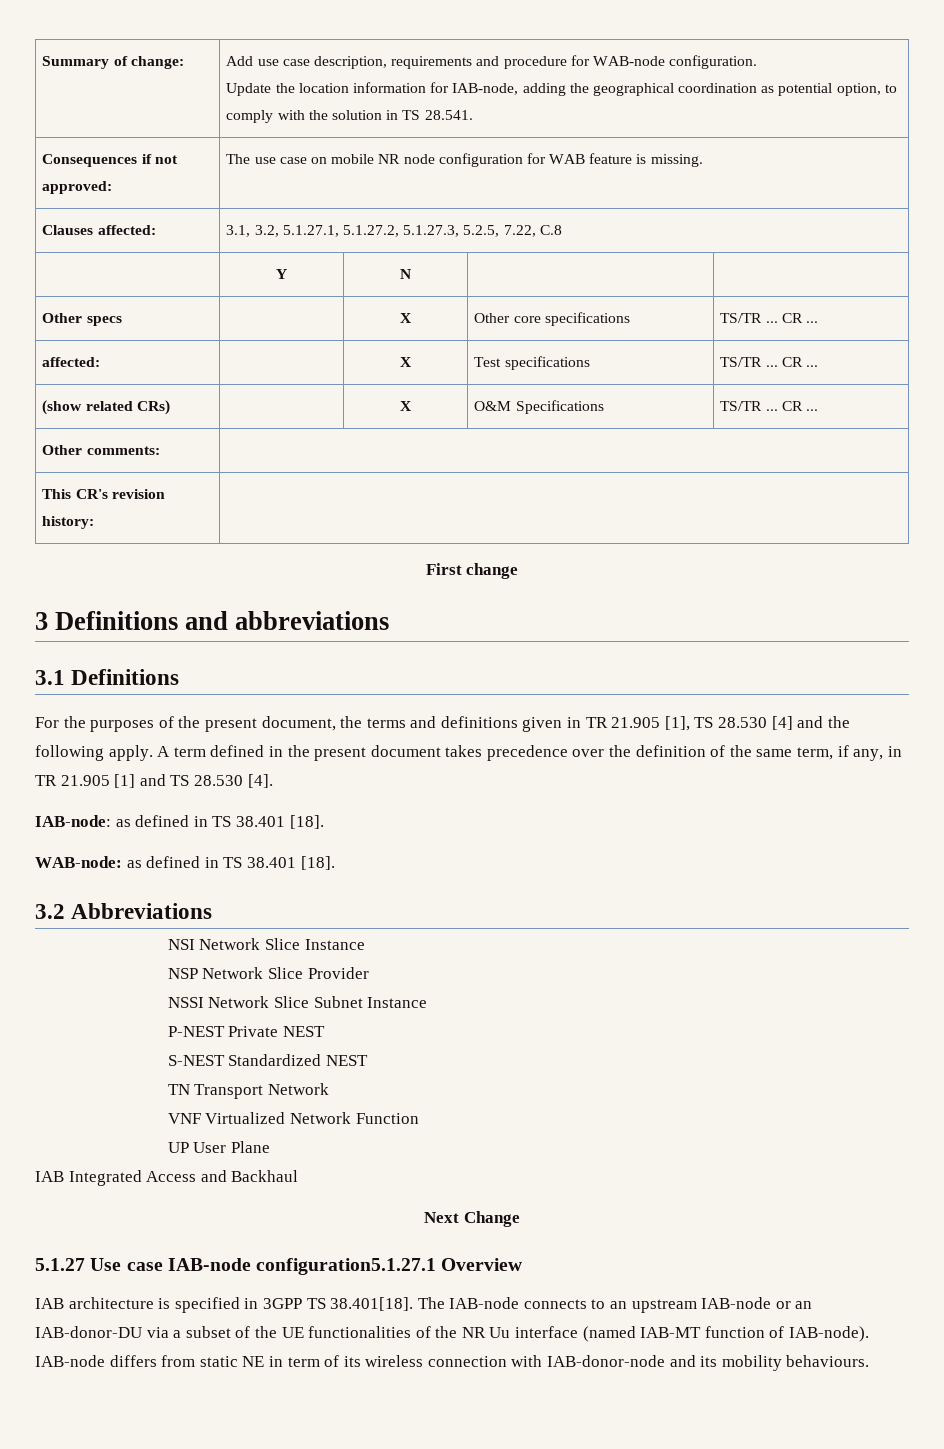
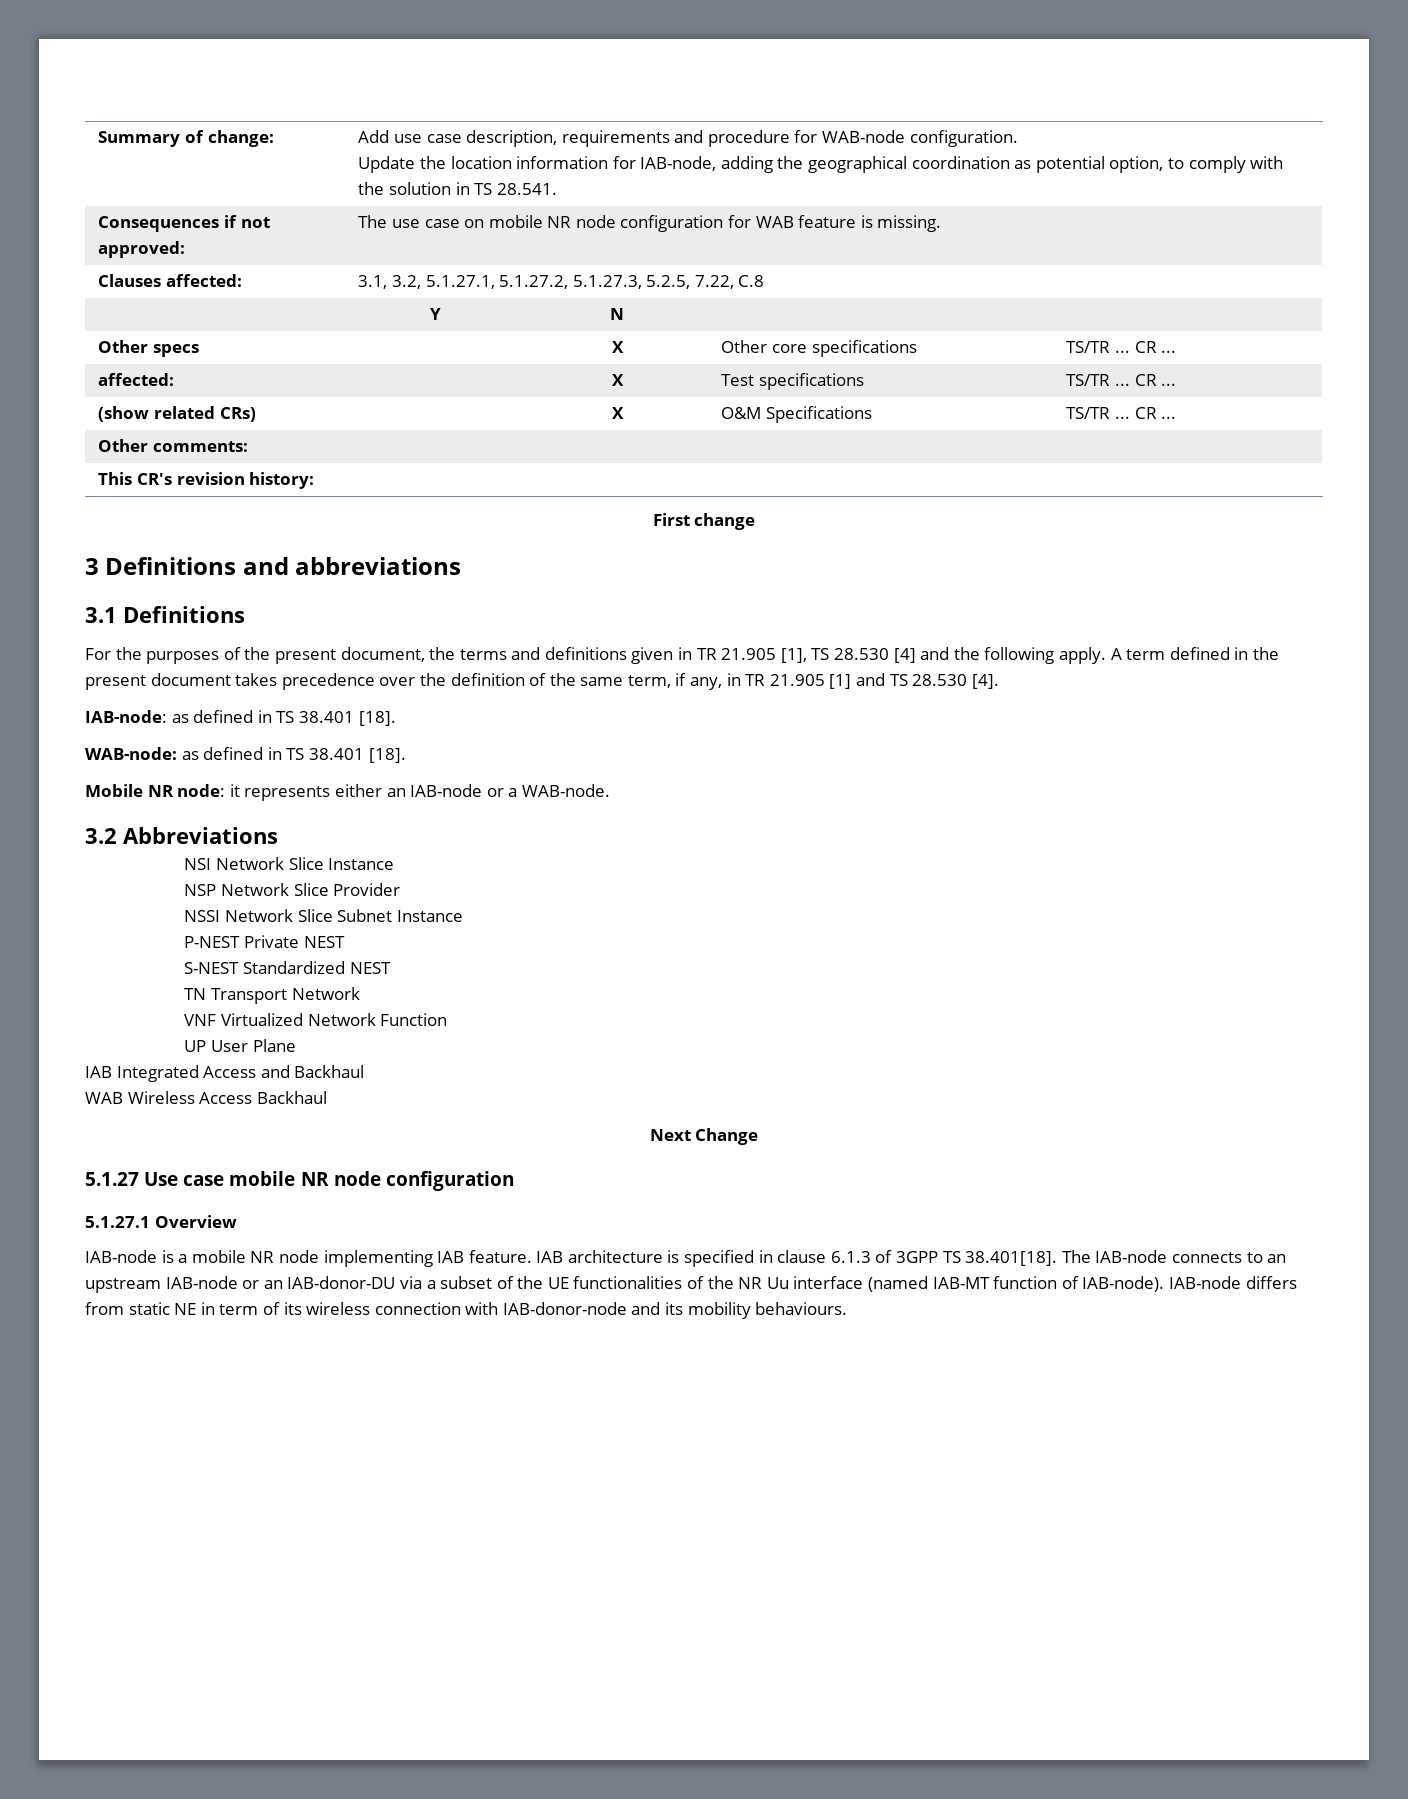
+ Mobile NR node: it represents either an IAB-node or a WAB-node.
+ WAB Wireless Access Backhaul
- 5.1.27 Use case IAB-node configuration5.1.27.1 Overview
- IAB architecture is specified in 3GPP TS 38.401[18]. The IAB-node connects to an upstream IAB-node or an IAB-donor-DU via a subset of the UE functionalities of the NR Uu interface (named IAB-MT function of IAB-node).
+ 5.1.27 Use case mobile NR node configuration
+ 5.1.27.1 Overview
+ IAB-node is a mobile NR node implementing IAB feature. IAB architecture is specified in clause 6.1.3 of 3GPP TS 38.401[18]. The IAB-node connects to an upstream IAB-node or an IAB-donor-DU via a subset of the UE functionalities of the NR Uu interface (named IAB-MT function of IAB-node).

